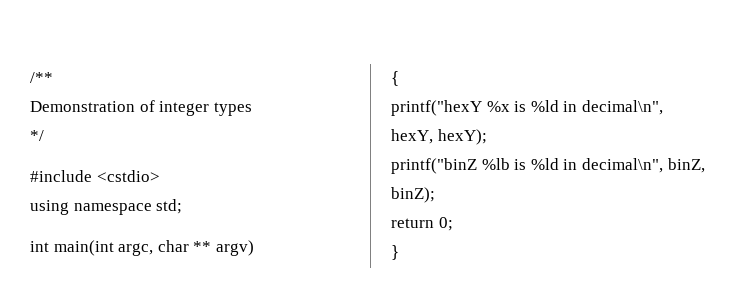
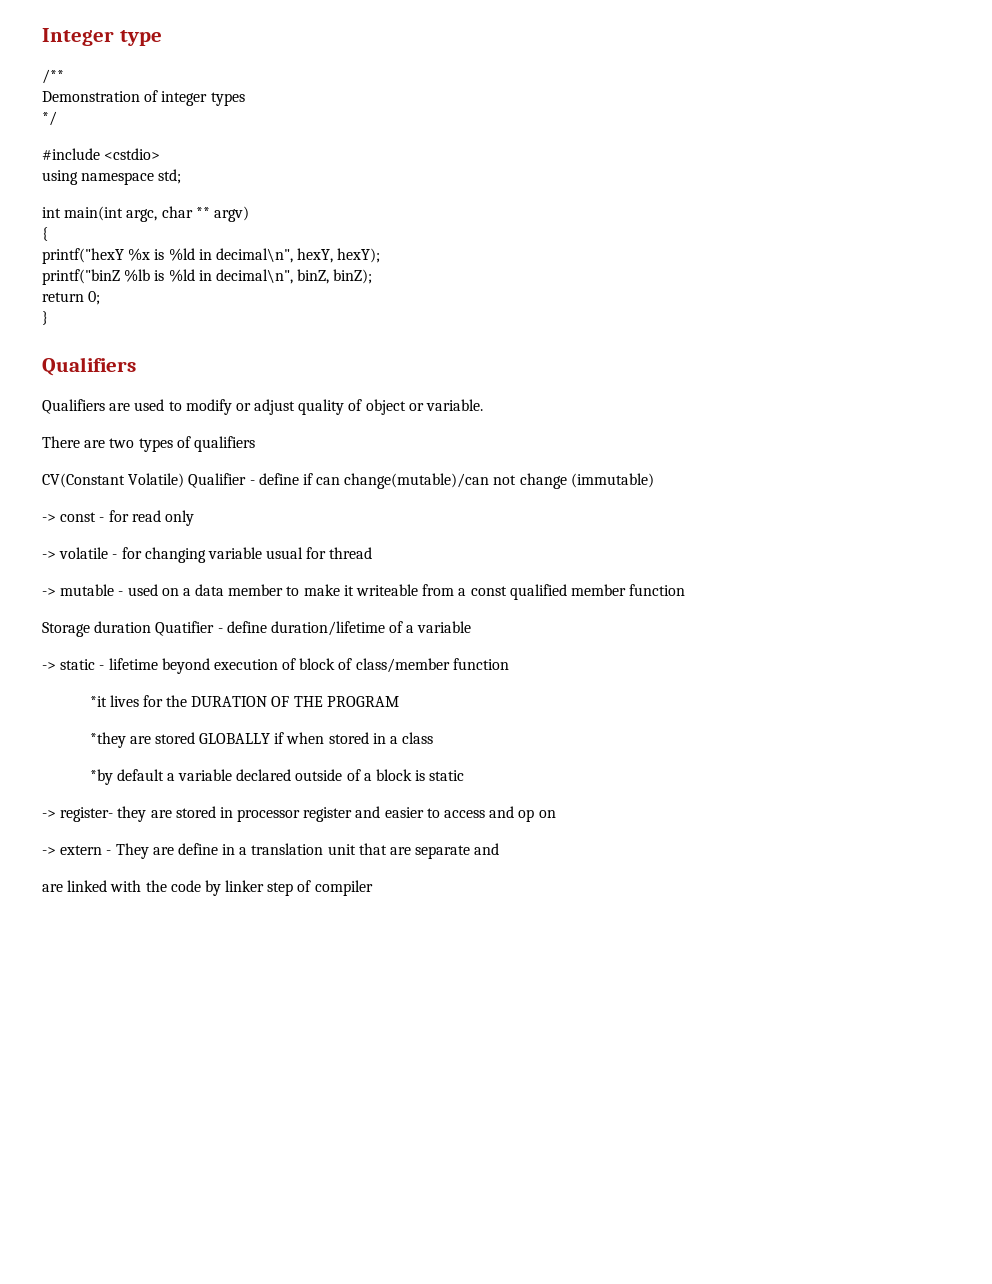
+ Integer type
  }
+ Qualifiers
+ Qualifiers are used to modify or adjust quality of object or variable.
+ There are two types of qualifiers
+ CV(Constant Volatile) Qualifier - define if can change(mutable)/can not change (immutable)
+ -> const - for read only
+ -> volatile - for changing variable usual for thread
+ -> mutable - used on a data member to make it writeable from a const qualified member function
+ Storage duration Quatifier - define duration/lifetime of a variable
+ -> static - lifetime beyond execution of block of class/member function
+ *it lives for the DURATION OF THE PROGRAM
+ *they are stored GLOBALLY if when stored in a class
+ *by default a variable declared outside of a block is static
+ -> register- they are stored in processor register and easier to access and op on
+ -> extern - They are define in a translation unit that are separate and
+ are linked with the code by linker step of compiler

